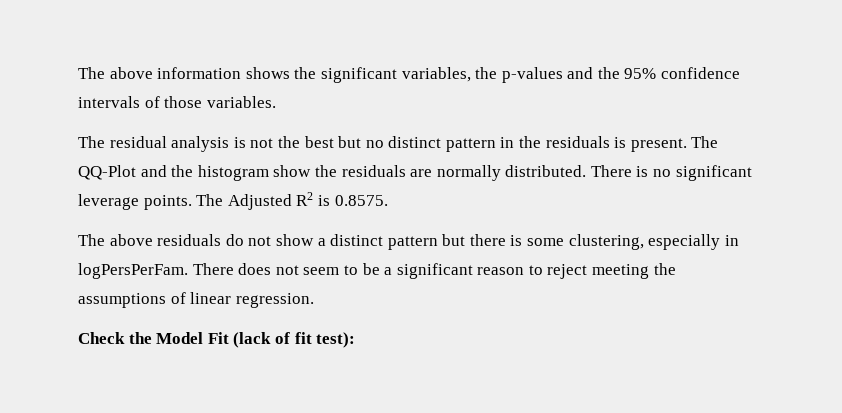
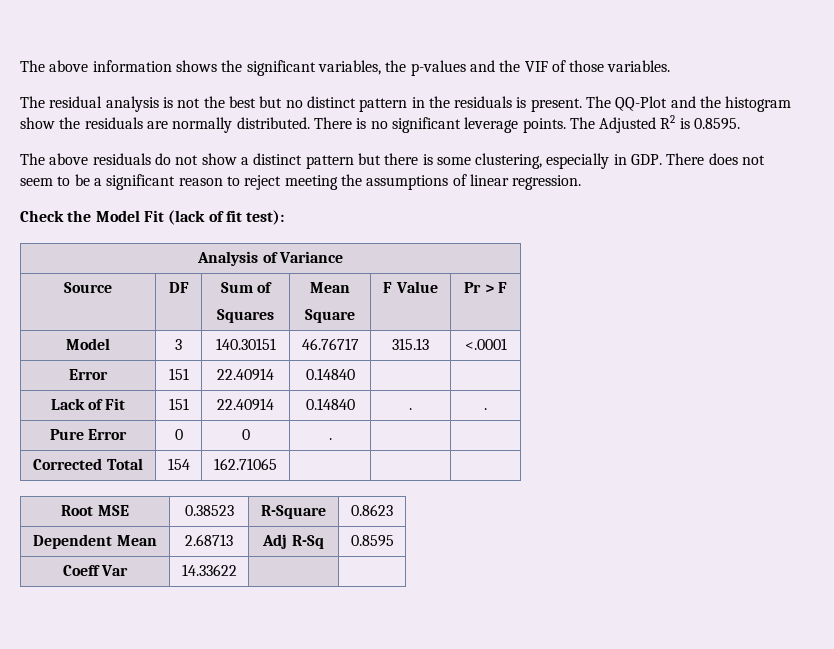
- The above information shows the significant variables, the p-values and the 95% confidence intervals of those variables.
+ The above information shows the significant variables, the p-values and the VIF of those variables.
- The Adjusted R2 is 0.8575.
+ The Adjusted R2 is 0.8595.
- The above residuals do not show a distinct pattern but there is some clustering, especially in logPersPerFam. There does not seem to be a significant reason to reject meeting the assumptions of linear regression.
+ The above residuals do not show a distinct pattern but there is some clustering, especially in GDP. There does not seem to be a significant reason to reject meeting the assumptions of linear regression.
+ Analysis of Variance
+ Source | DF | Sum of
+ Squares | Mean
+ Square | F Value | Pr > F
+ Model | 3 | 140.30151 | 46.76717 | 315.13 | <.0001
+ Error | 151 | 22.40914 | 0.14840 | |
+ Lack of Fit | 151 | 22.40914 | 0.14840 | . | .
+ Pure Error | 0 | 0 | . | |
+ Corrected Total | 154 | 162.71065 | | |
+ Root MSE | 0.38523 | R-Square | 0.8623
+ Dependent Mean | 2.68713 | Adj R-Sq | 0.8595
+ Coeff Var | 14.33622 | |

